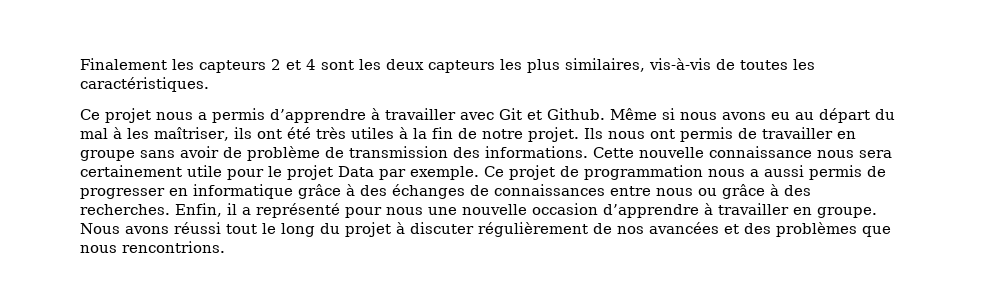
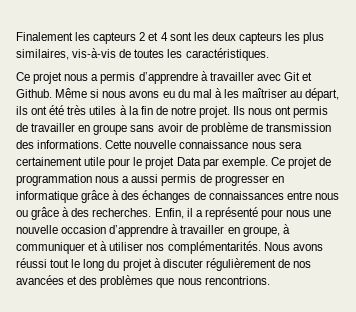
- Même si nous avons eu au départ du mal à les maîtriser, ils ont été très utiles à la fin de notre projet.
+ Même si nous avons eu du mal à les maîtriser au départ, ils ont été très utiles à la fin de notre projet.
- Enfin, il a représenté pour nous une nouvelle occasion d’apprendre à travailler en groupe.
+ Enfin, il a représenté pour nous une nouvelle occasion d’apprendre à travailler en groupe, à communiquer et à utiliser nos complémentarités.

